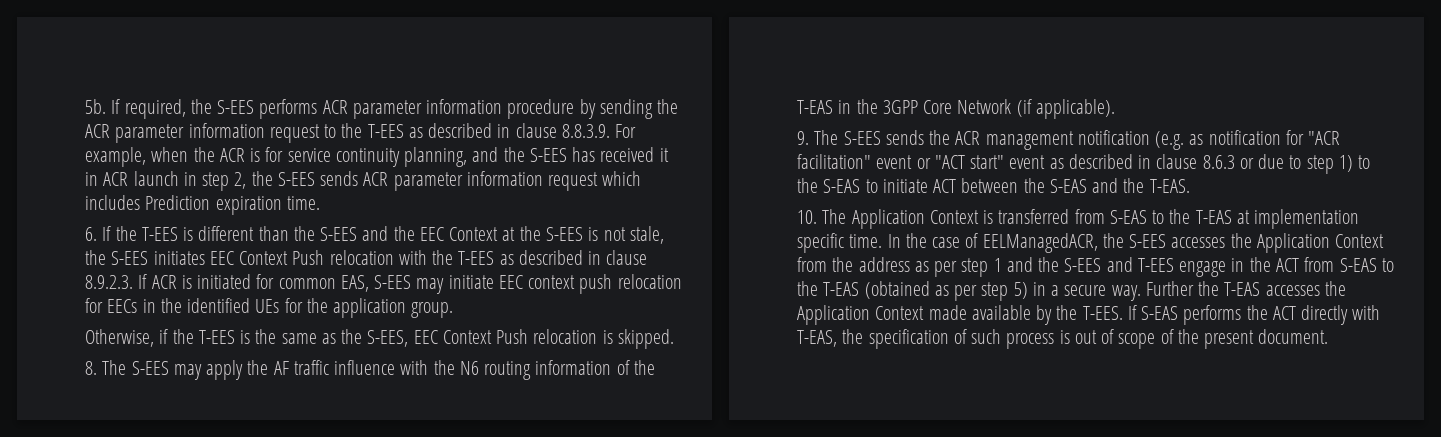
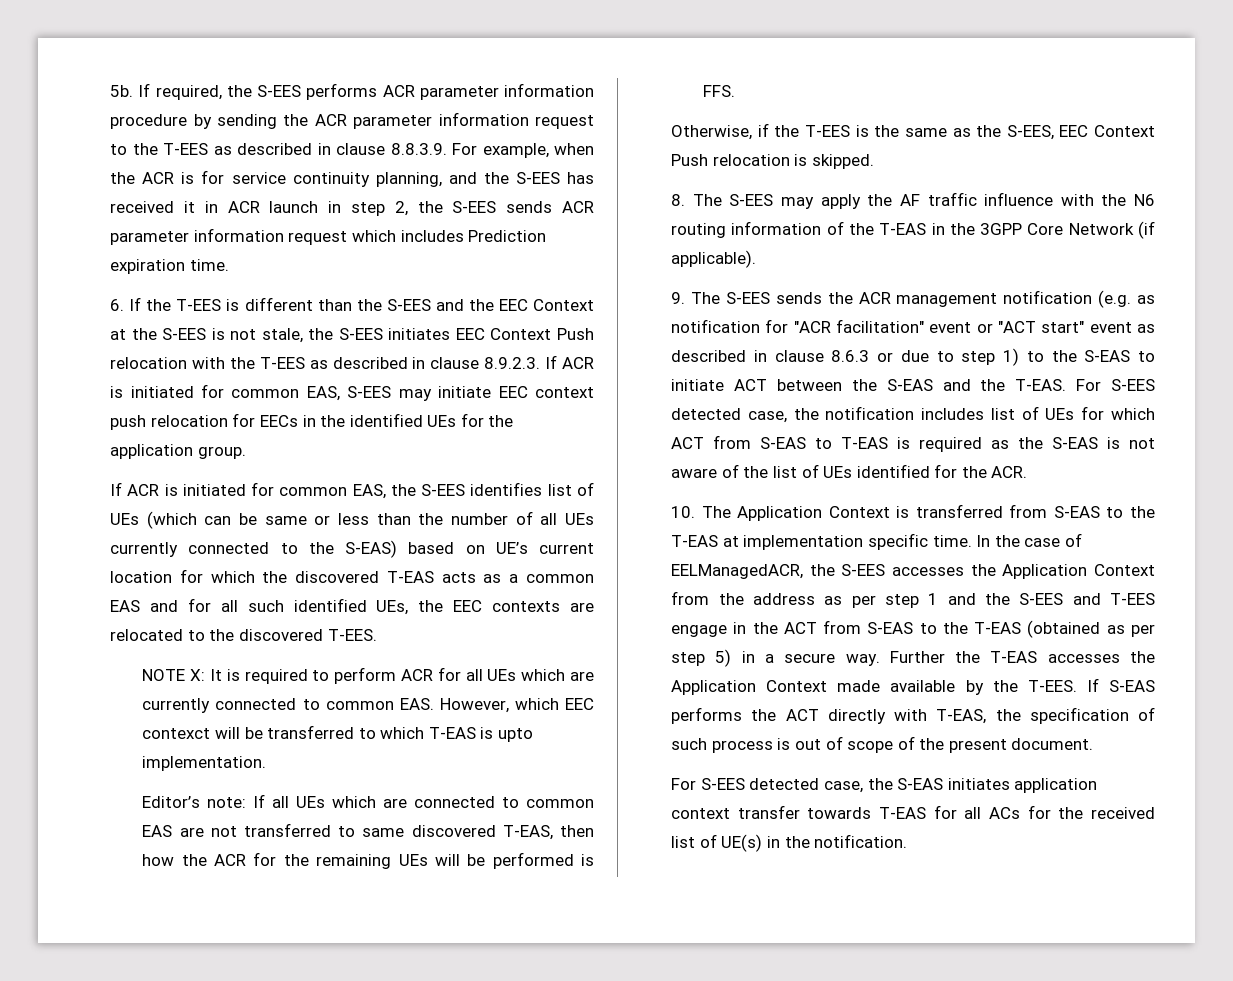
+ If ACR is initiated for common EAS, the S-EES identifies list of UEs (which can be same or less than the number of all UEs currently connected to the S-EAS) based on UE’s current location for which the discovered T-EAS acts as a common EAS and for all such identified UEs, the EEC contexts are relocated to the discovered T-EES.
+ NOTE X: It is required to perform ACR for all UEs which are currently connected to common EAS. However, which EEC contexct will be transferred to which T-EAS is upto implementation.
+ Editor’s note: If all UEs which are connected to common EAS are not transferred to same discovered T-EAS, then how the ACR for the remaining UEs will be performed is FFS.
+ For S-EES detected case, the notification includes list of UEs for which ACT from S-EAS to T-EAS is required as the S-EAS is not aware of the list of UEs identified for the ACR.
+ For S-EES detected case, the S-EAS initiates application context transfer towards T-EAS for all ACs for the received list of UE(s) in the notification.

